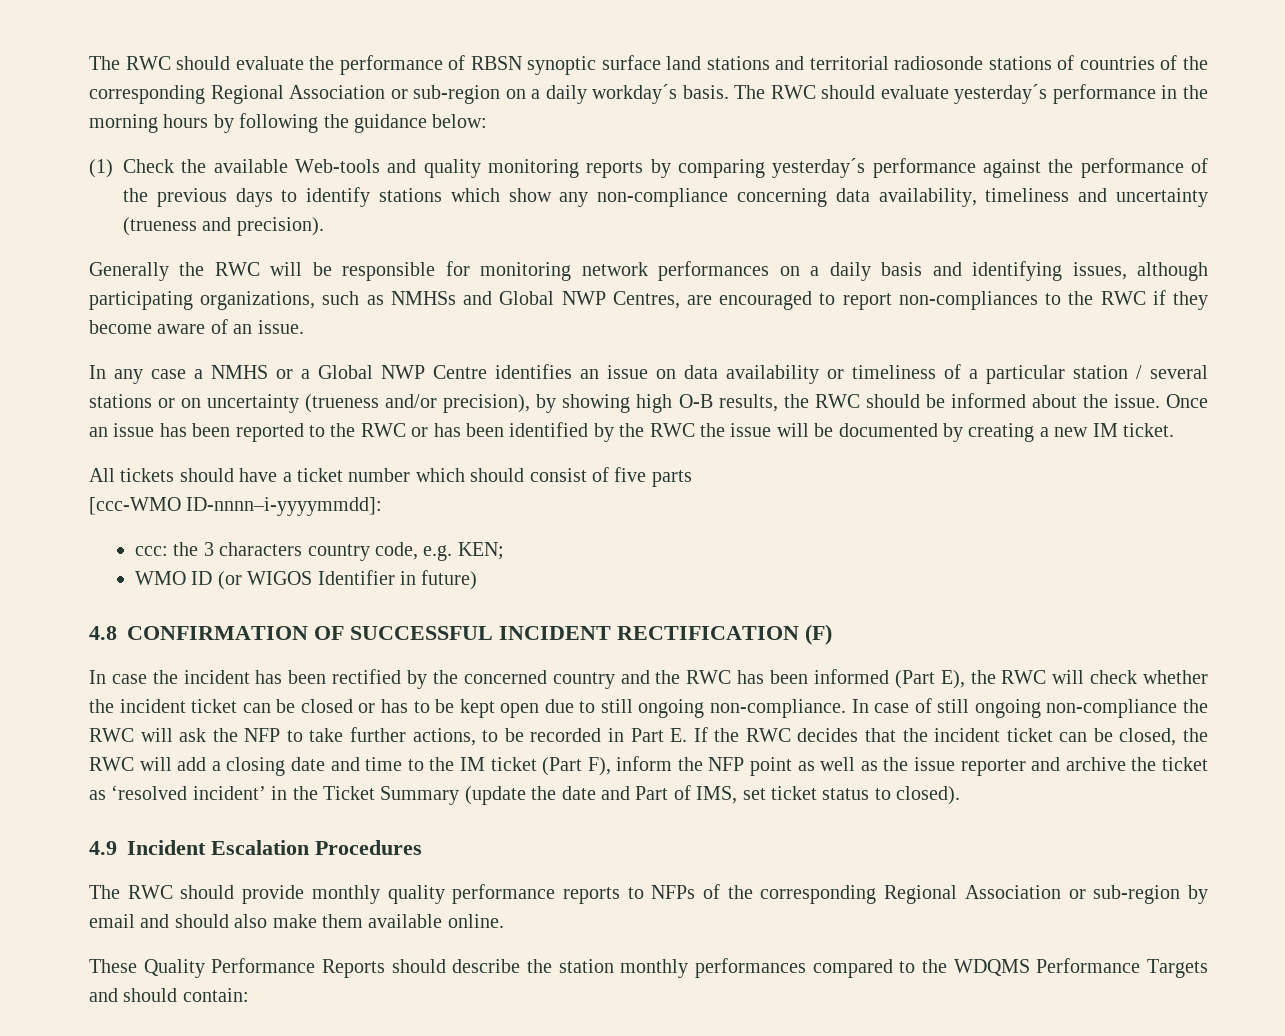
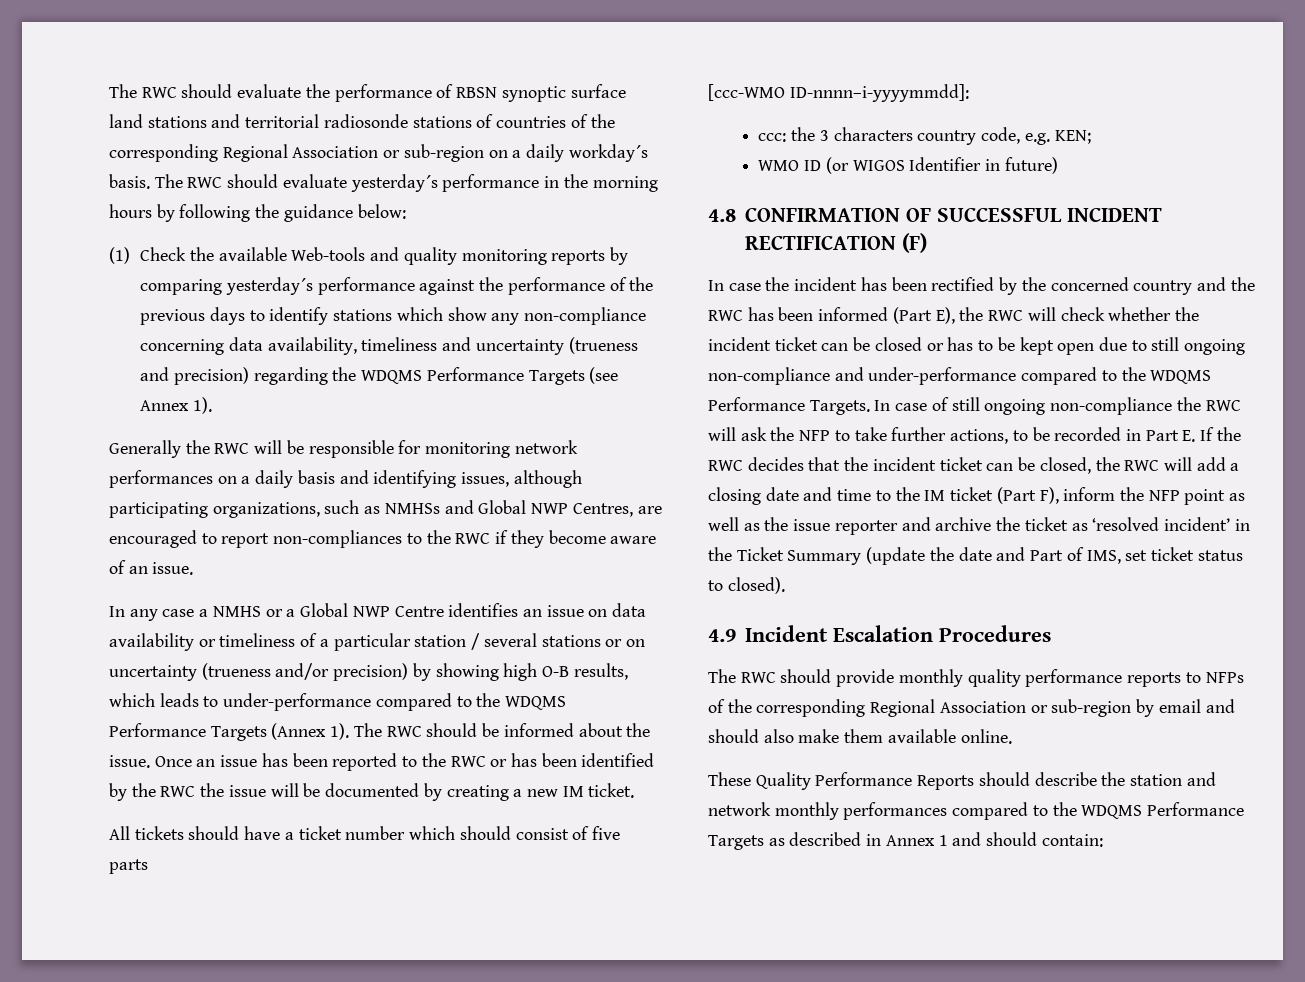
- (1) Check the available Web-tools and quality monitoring reports by comparing yesterday´s performance against the performance of the previous days to identify stations which show any non-compliance concerning data availability, timeliness and uncertainty (trueness and precision).
+ (1) Check the available Web-tools and quality monitoring reports by comparing yesterday´s performance against the performance of the previous days to identify stations which show any non-compliance concerning data availability, timeliness and uncertainty (trueness and precision) regarding the WDQMS Performance Targets (see Annex 1).
- In any case a NMHS or a Global NWP Centre identifies an issue on data availability or timeliness of a particular station / several stations or on uncertainty (trueness and/or precision), by showing high O-B results, the RWC should be informed about the issue.
+ In any case a NMHS or a Global NWP Centre identifies an issue on data availability or timeliness of a particular station / several stations or on uncertainty (trueness and/or precision) by showing high O-B results, which leads to under-performance compared to the WDQMS Performance Targets (Annex 1). The RWC should be informed about the issue.
- In case the incident has been rectified by the concerned country and the RWC has been informed (Part E), the RWC will check whether the incident ticket can be closed or has to be kept open due to still ongoing non-compliance.
+ In case the incident has been rectified by the concerned country and the RWC has been informed (Part E), the RWC will check whether the incident ticket can be closed or has to be kept open due to still ongoing non-compliance and under-performance compared to the WDQMS Performance Targets.
- These Quality Performance Reports should describe the station monthly performances compared to the WDQMS Performance Targets and should contain:
+ These Quality Performance Reports should describe the station and network monthly performances compared to the WDQMS Performance Targets as described in Annex 1 and should contain:

